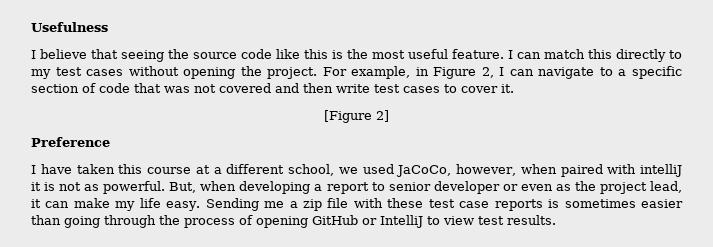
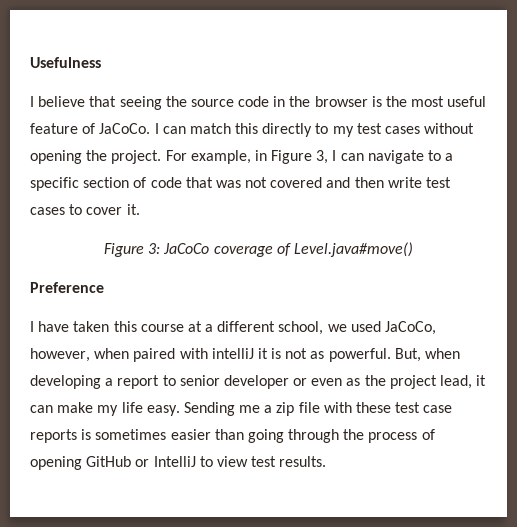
- I believe that seeing the source code like this is the most useful feature.
+ I believe that seeing the source code in the browser is the most useful feature of JaCoCo.
- For example, in Figure 2, I can navigate to a specific section of code that was not covered and then write test cases to cover it.
+ For example, in Figure 3, I can navigate to a specific section of code that was not covered and then write test cases to cover it.
- [Figure 2]
+ Figure 3: JaCoCo coverage of Level.java#move()

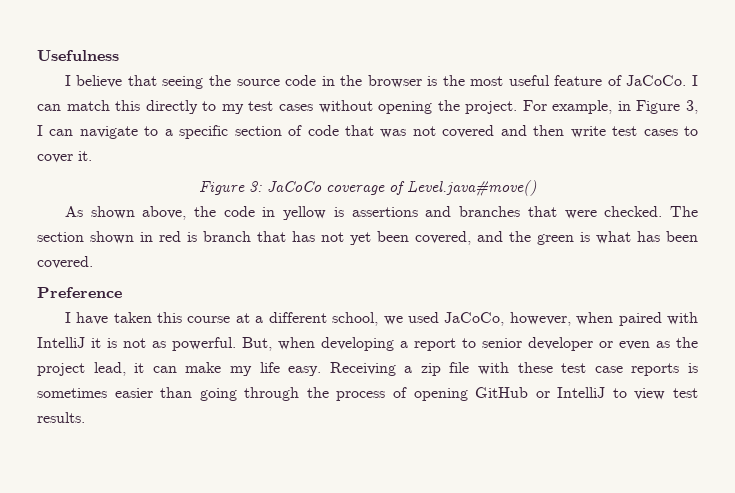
+ As shown above, the code in yellow is assertions and branches that were checked. The section shown in red is branch that has not yet been covered, and the green is what has been covered.
- I have taken this course at a different school, we used JaCoCo, however, when paired with intelliJ it is not as powerful.
+ I have taken this course at a different school, we used JaCoCo, however, when paired with IntelliJ it is not as powerful.
- Sending me a zip file with these test case reports is sometimes easier than going through the process of opening GitHub or IntelliJ to view test results.
+ Receiving a zip file with these test case reports is sometimes easier than going through the process of opening GitHub or IntelliJ to view test results.

